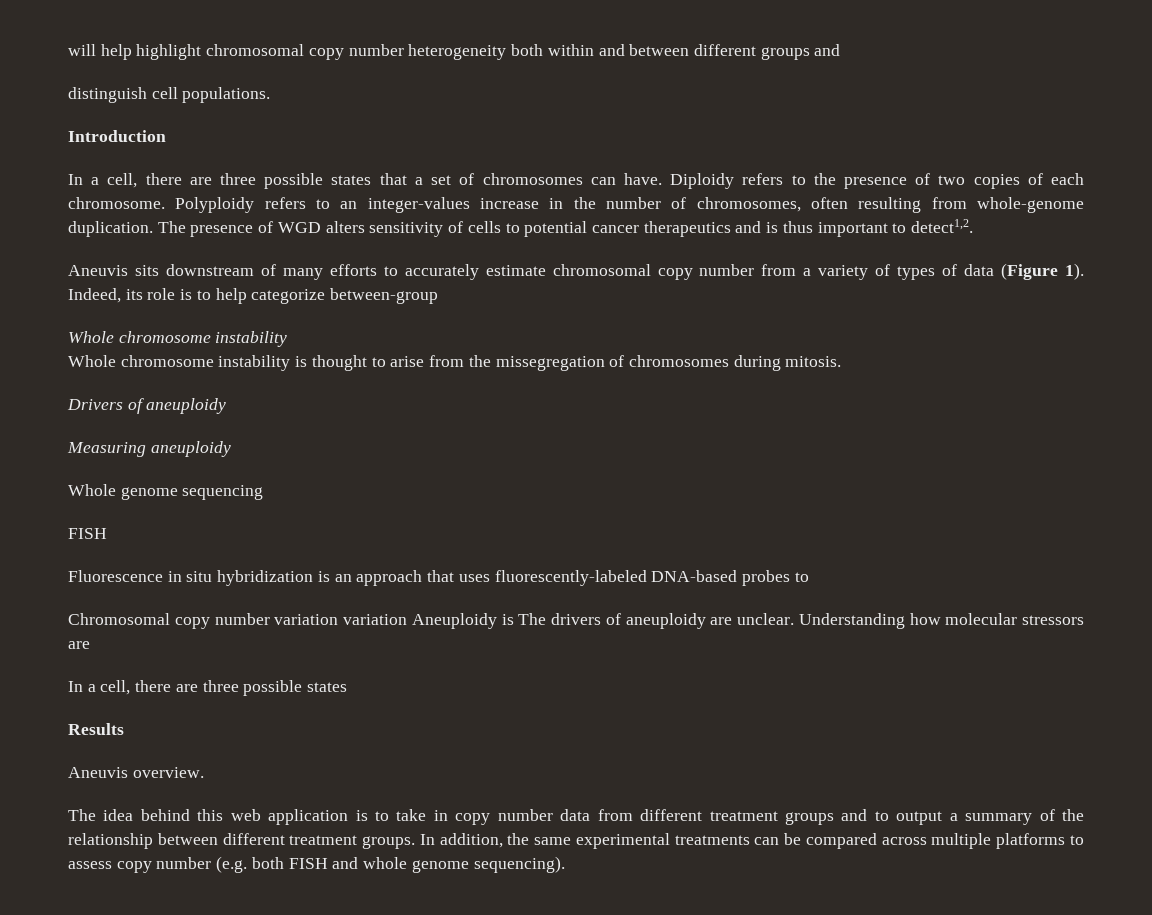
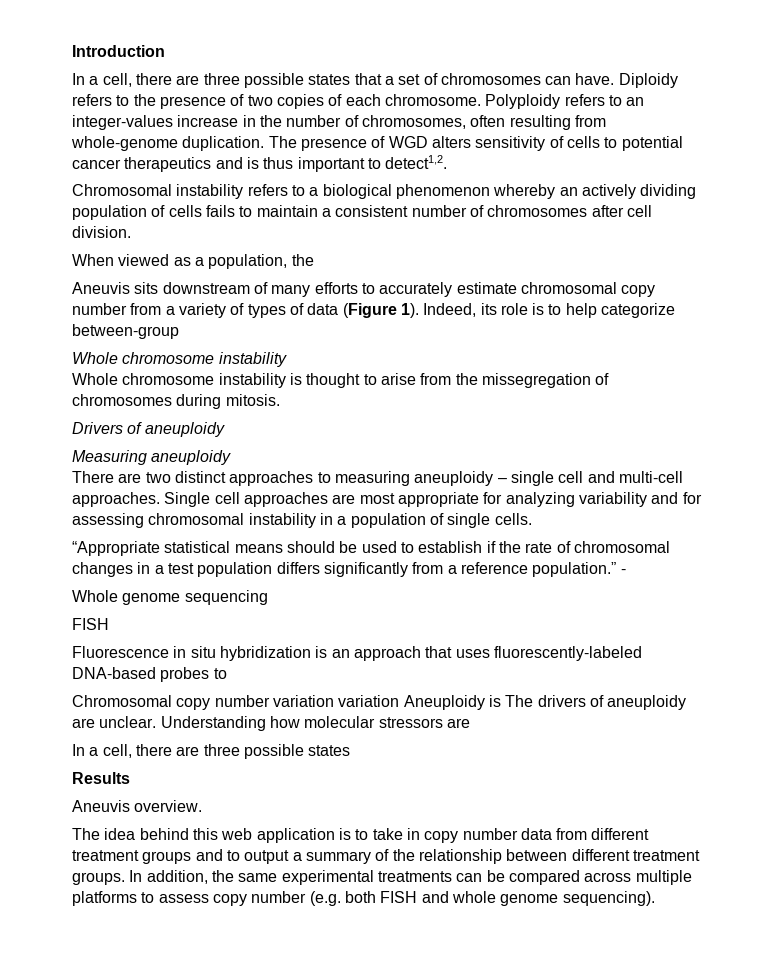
- will help highlight chromosomal copy number heterogeneity both within and between different groups and
- distinguish cell populations.
+ Chromosomal instability refers to a biological phenomenon whereby an actively dividing population of cells fails to maintain a consistent number of chromosomes after cell division.
+ When viewed as a population, the
+ There are two distinct approaches to measuring aneuploidy – single cell and multi-cell approaches. Single cell approaches are most appropriate for analyzing variability and for assessing chromosomal instability in a population of single cells.
+ “Appropriate statistical means should be used to establish if the rate of chromosomal changes in a test population differs significantly from a reference population.” -

